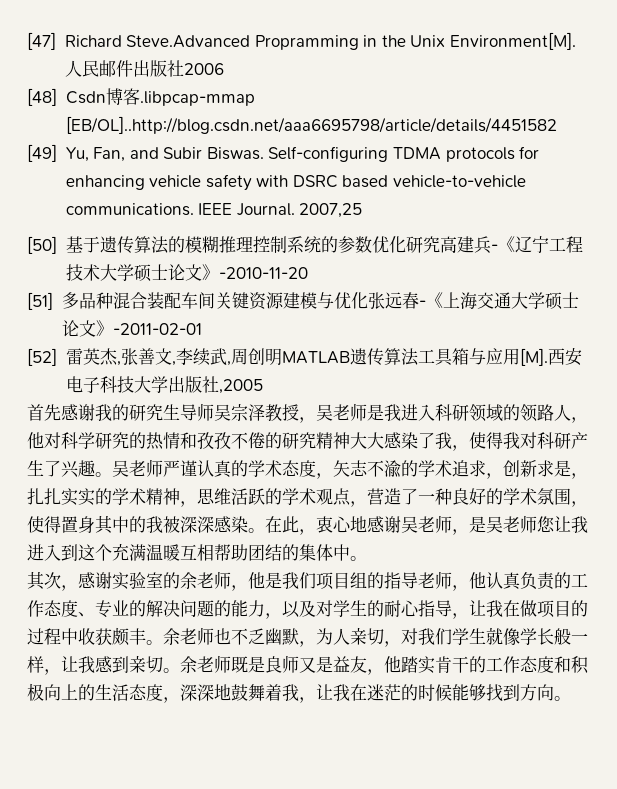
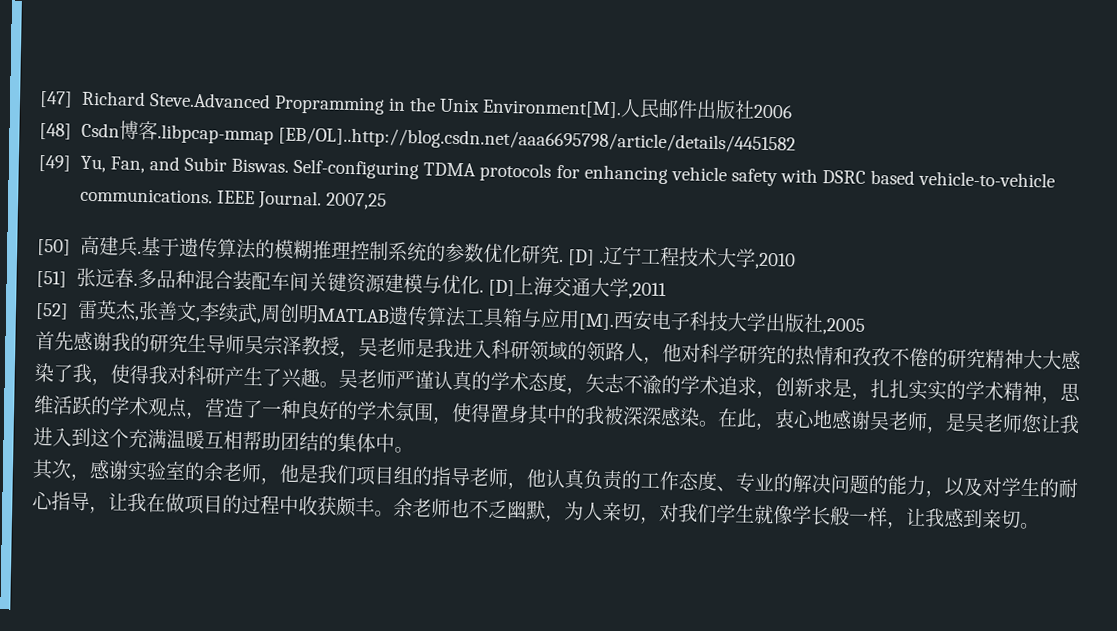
- [50]基于遗传算法的模糊推理控制系统的参数优化研究高建兵-《辽宁工程技术大学硕士论文》-2010-11-20
+ [50]高建兵.基于遗传算法的模糊推理控制系统的参数优化研究. [D] .辽宁工程技术大学,2010
- [51]多品种混合装配车间关键资源建模与优化张远春-《上海交通大学硕士论文》-2011-02-01
+ [51]张远春.多品种混合装配车间关键资源建模与优化. [D]上海交通大学,2011
- 余老师既是良师又是益友，他踏实肯干的工作态度和积极向上的生活态度，深深地鼓舞着我，让我在迷茫的时候能够找到方向。

